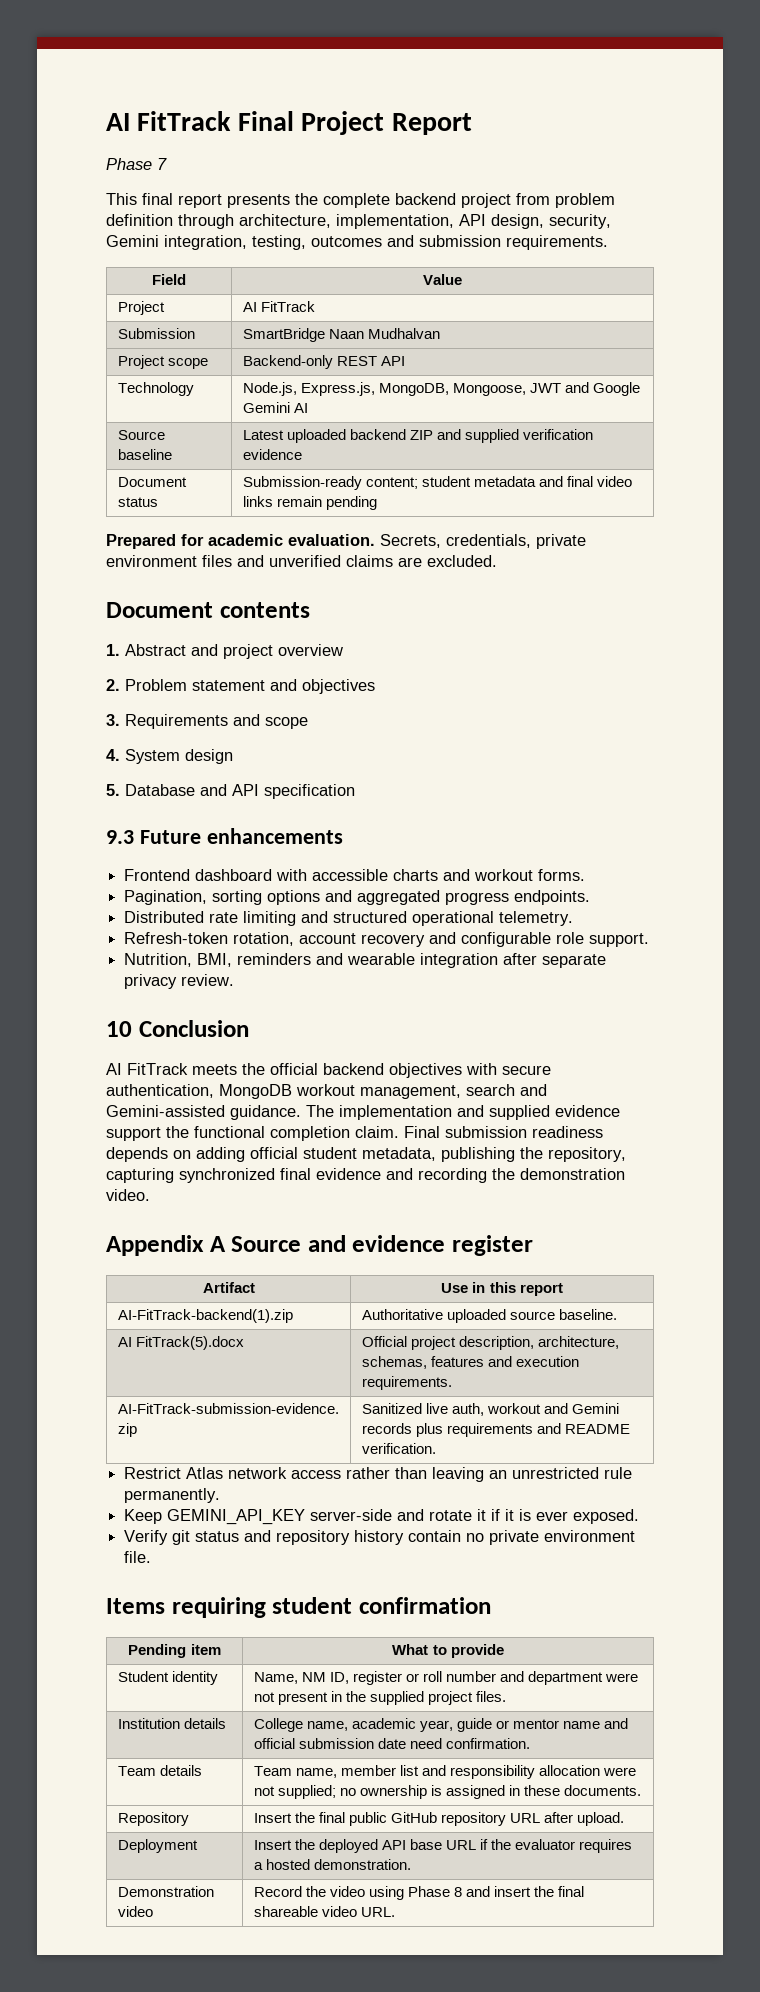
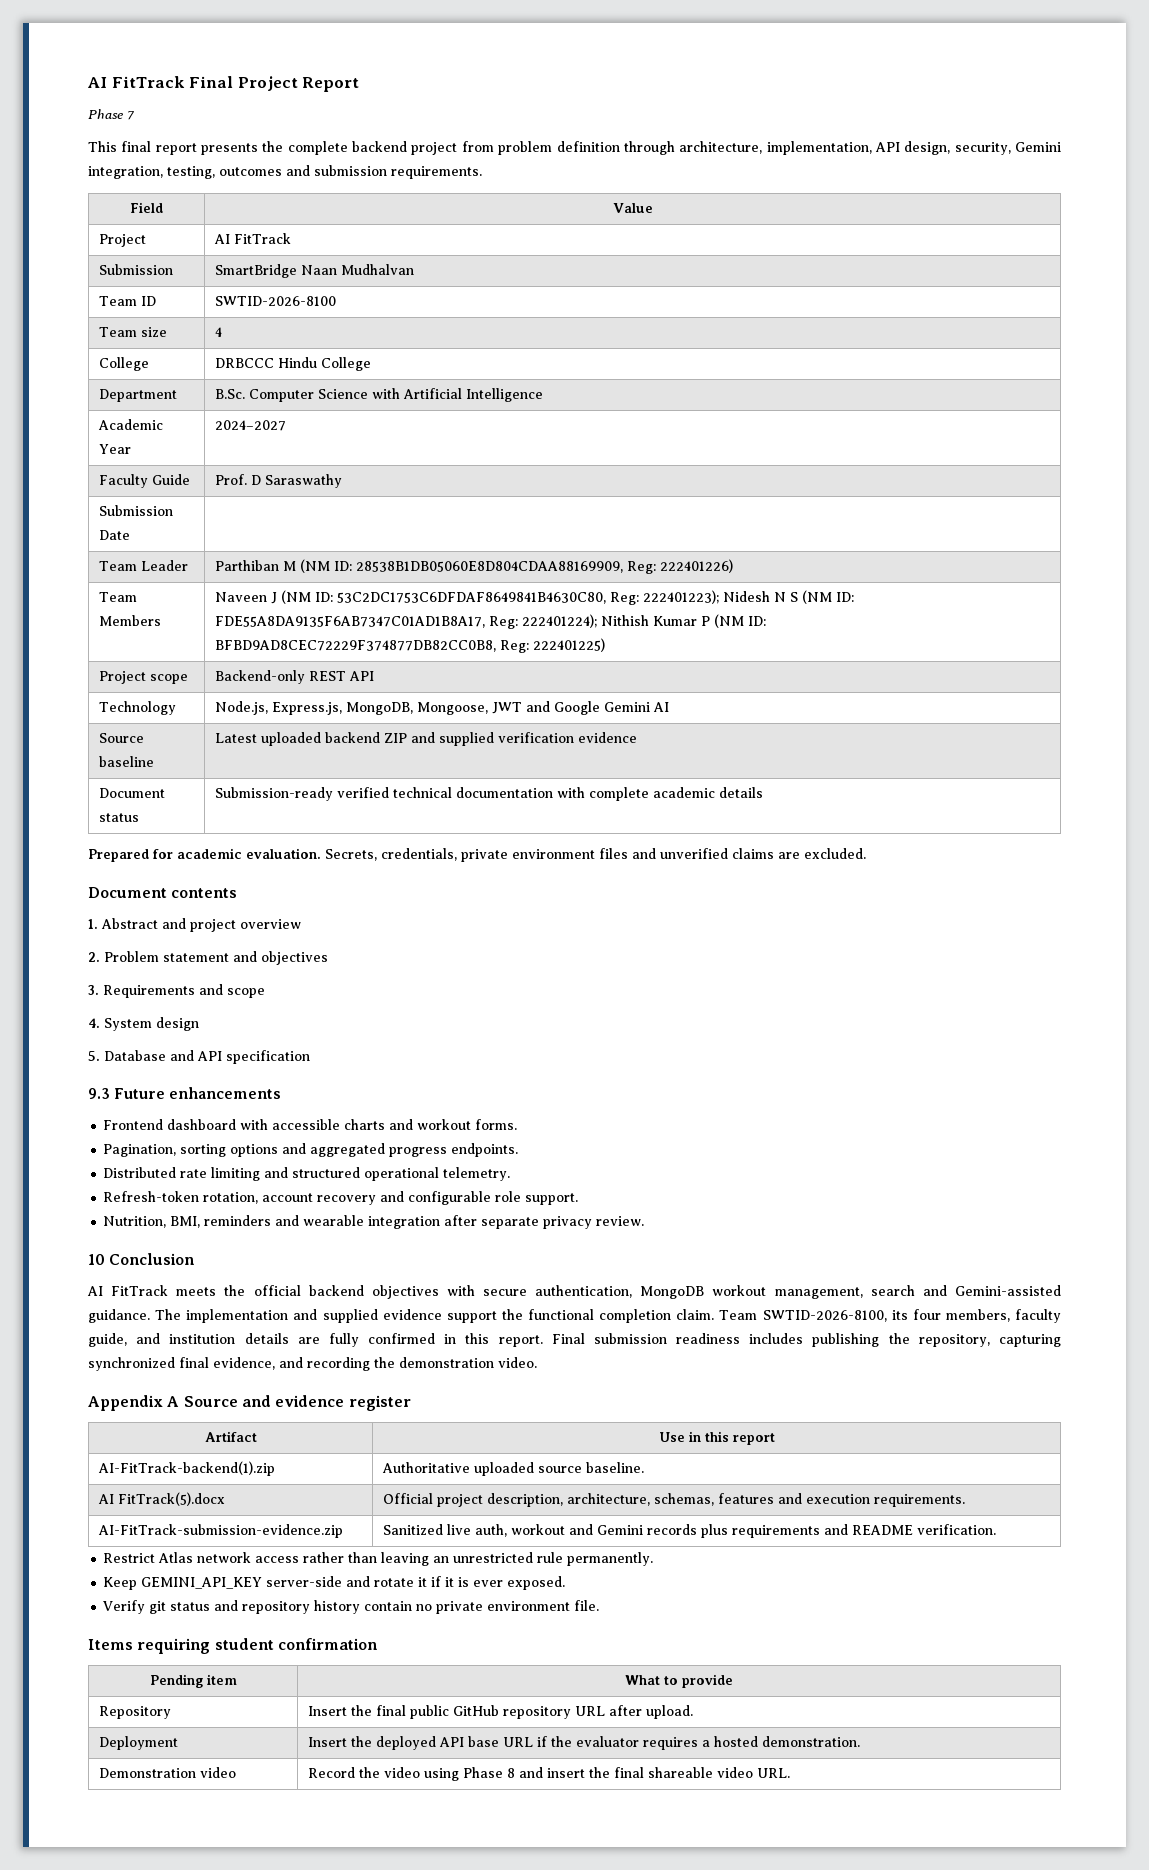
+ Team ID | SWTID-2026-8100
+ Team size | 4
+ College | DRBCCC Hindu College
+ Department | B.Sc. Computer Science with Artificial Intelligence
+ Academic Year | 2024–2027
+ Faculty Guide | Prof. D Saraswathy
+ Submission Date |
+ Team Leader | Parthiban M (NM ID: 28538B1DB05060E8D804CDAA88169909, Reg: 222401226)
+ Team Members | Naveen J (NM ID: 53C2DC1753C6DFDAF8649841B4630C80, Reg: 222401223); Nidesh N S (NM ID: FDE55A8DA9135F6AB7347C01AD1B8A17, Reg: 222401224); Nithish Kumar P (NM ID: BFBD9AD8CEC72229F374877DB82CC0B8, Reg: 222401225)
- Document status | Submission-ready content; student metadata and final video links remain pending
+ Document status | Submission-ready verified technical documentation with complete academic details
- Final submission readiness depends on adding official student metadata, publishing the repository, capturing synchronized final evidence and recording the demonstration video.
+ Team SWTID-2026-8100, its four members, faculty guide, and institution details are fully confirmed in this report. Final submission readiness includes publishing the repository, capturing synchronized final evidence, and recording the demonstration video.
- Student identity | Name, NM ID, register or roll number and department were not present in the supplied project files.
- Institution details | College name, academic year, guide or mentor name and official submission date need confirmation.
- Team details | Team name, member list and responsibility allocation were not supplied; no ownership is assigned in these documents.

